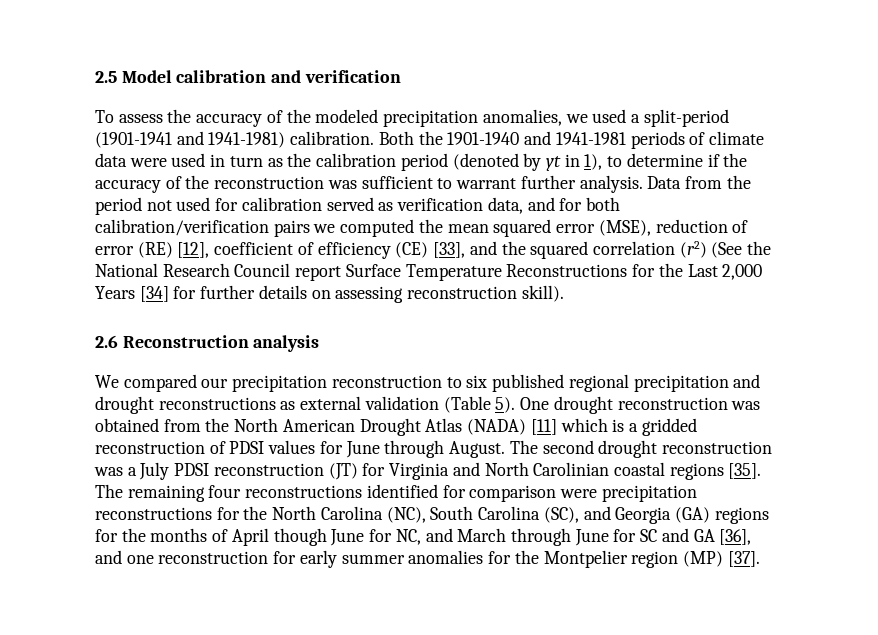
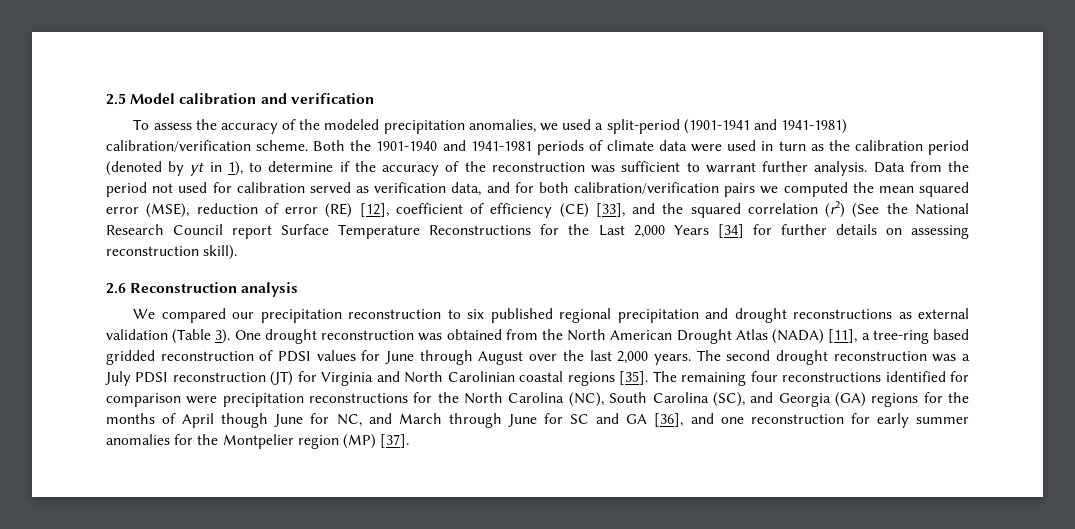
- To assess the accuracy of the modeled precipitation anomalies, we used a split-period (1901-1941 and 1941-1981) calibration.
+ To assess the accuracy of the modeled precipitation anomalies, we used a split-period (1901-1941 and 1941-1981) calibration/verification scheme.
- We compared our precipitation reconstruction to six published regional precipitation and drought reconstructions as external validation (Table 5).
+ We compared our precipitation reconstruction to six published regional precipitation and drought reconstructions as external validation (Table 3).
- One drought reconstruction was obtained from the North American Drought Atlas (NADA) [11] which is a gridded reconstruction of PDSI values for June through August.
+ One drought reconstruction was obtained from the North American Drought Atlas (NADA) [11], a tree-ring based gridded reconstruction of PDSI values for June through August over the last 2,000 years.

